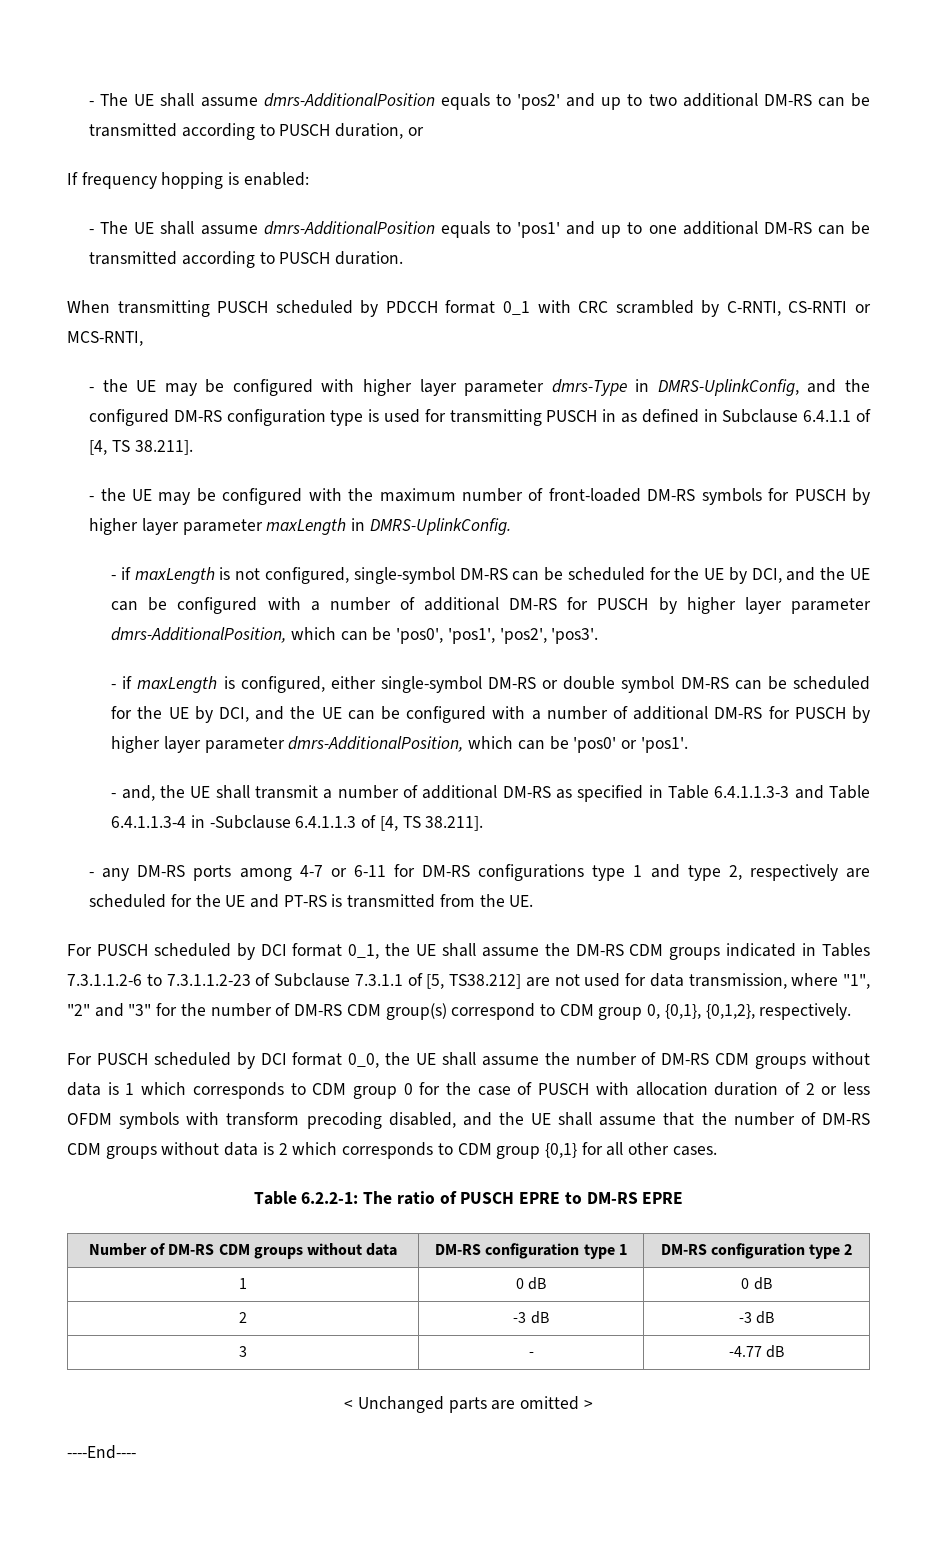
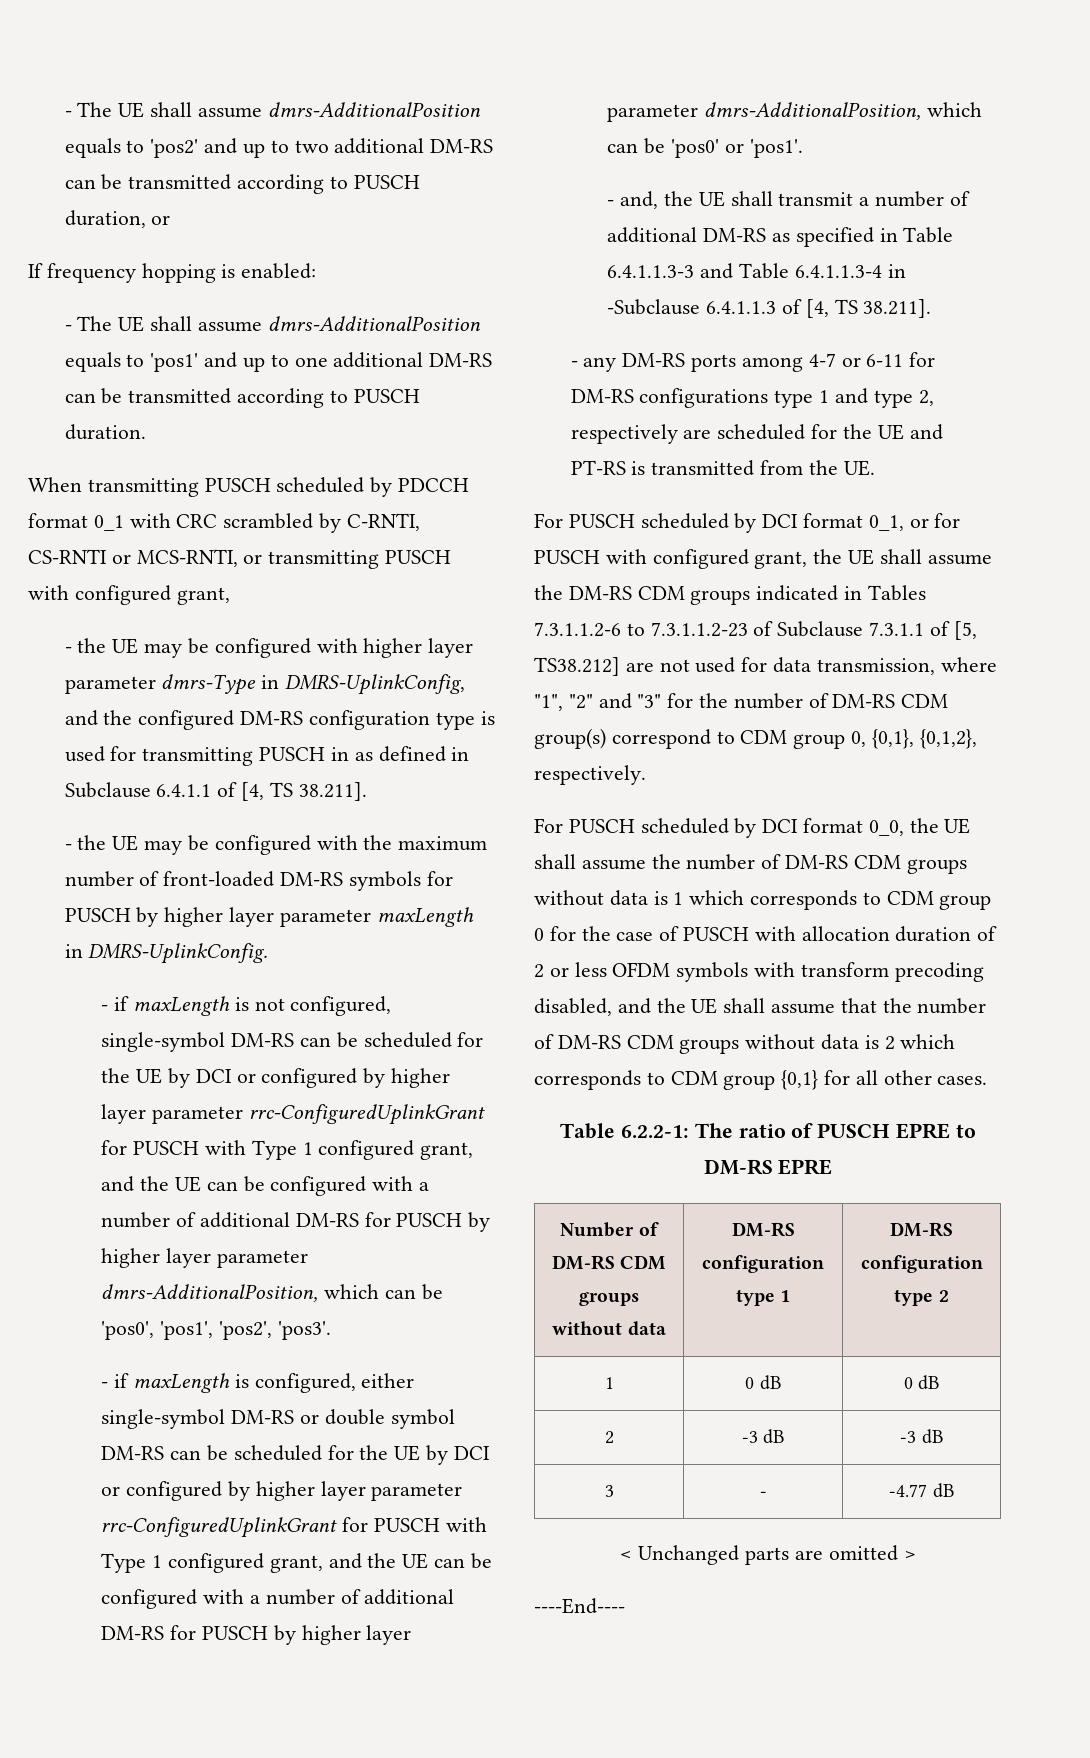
- When transmitting PUSCH scheduled by PDCCH format 0_1 with CRC scrambled by C-RNTI, CS-RNTI or MCS-RNTI,
+ When transmitting PUSCH scheduled by PDCCH format 0_1 with CRC scrambled by C-RNTI, CS-RNTI or MCS-RNTI, or transmitting PUSCH with configured grant,
- - if maxLength is not configured, single-symbol DM-RS can be scheduled for the UE by DCI, and the UE can be configured with a number of additional DM-RS for PUSCH by higher layer parameter dmrs-AdditionalPosition, which can be 'pos0', 'pos1', 'pos2', 'pos3'.
+ - if maxLength is not configured, single-symbol DM-RS can be scheduled for the UE by DCI or configured by higher layer parameter rrc-ConfiguredUplinkGrant for PUSCH with Type 1 configured grant, and the UE can be configured with a number of additional DM-RS for PUSCH by higher layer parameter dmrs-AdditionalPosition, which can be 'pos0', 'pos1', 'pos2', 'pos3'.
- - if maxLength is configured, either single-symbol DM-RS or double symbol DM-RS can be scheduled for the UE by DCI, and the UE can be configured with a number of additional DM-RS for PUSCH by higher layer parameter dmrs-AdditionalPosition, which can be 'pos0' or 'pos1'.
+ - if maxLength is configured, either single-symbol DM-RS or double symbol DM-RS can be scheduled for the UE by DCI or configured by higher layer parameter rrc-ConfiguredUplinkGrant for PUSCH with Type 1 configured grant, and the UE can be configured with a number of additional DM-RS for PUSCH by higher layer parameter dmrs-AdditionalPosition, which can be 'pos0' or 'pos1'.
- For PUSCH scheduled by DCI format 0_1, the UE shall assume the DM-RS CDM groups indicated in Tables 7.3.1.1.2-6 to 7.3.1.1.2-23 of Subclause 7.3.1.1 of [5, TS38.212] are not used for data transmission, where "1", "2" and "3" for the number of DM-RS CDM group(s) correspond to CDM group 0, {0,1}, {0,1,2}, respectively.
+ For PUSCH scheduled by DCI format 0_1, or for PUSCH with configured grant, the UE shall assume the DM-RS CDM groups indicated in Tables 7.3.1.1.2-6 to 7.3.1.1.2-23 of Subclause 7.3.1.1 of [5, TS38.212] are not used for data transmission, where "1", "2" and "3" for the number of DM-RS CDM group(s) correspond to CDM group 0, {0,1}, {0,1,2}, respectively.

